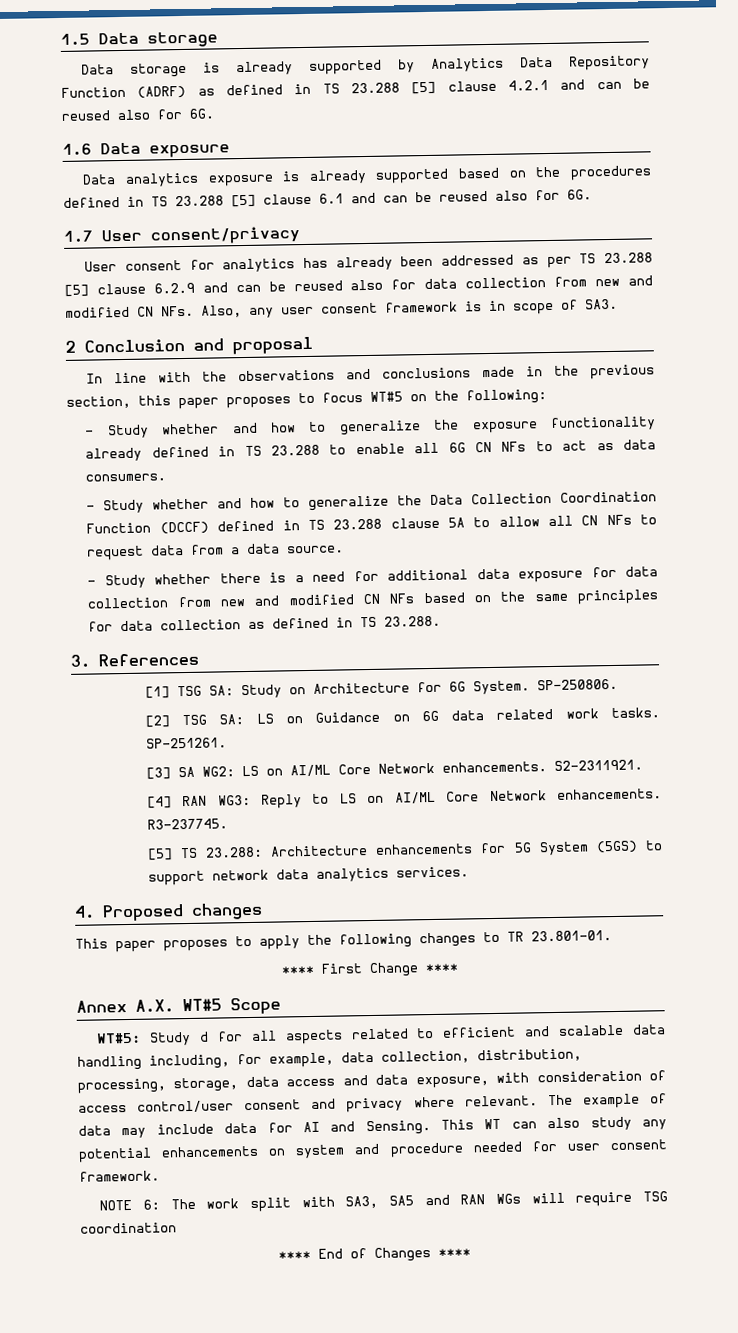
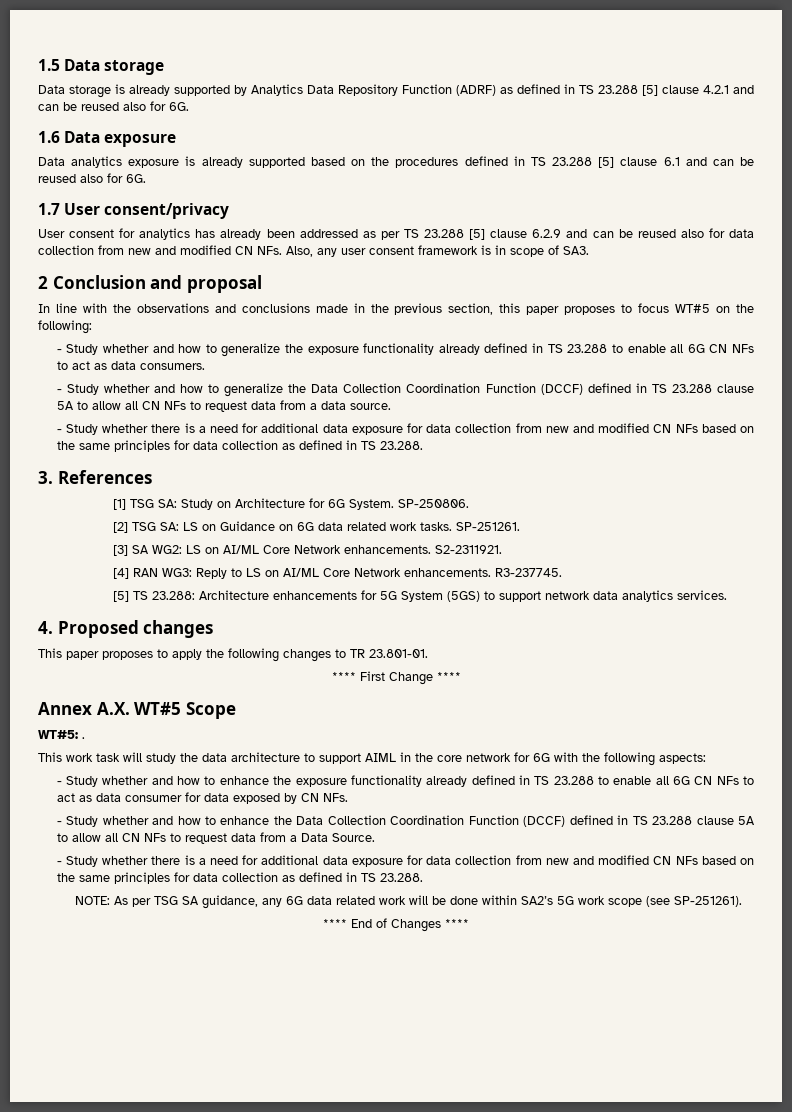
- WT#5: Study d for all aspects related to efficient and scalable data handling including, for example, data collection, distribution, processing, storage, data access and data exposure, with consideration of access control/user consent and privacy where relevant. The example of data may include data for AI and Sensing. This WT can also study any potential enhancements on system and procedure needed for user consent framework.
- NOTE 6: The work split with SA3, SA5 and RAN WGs will require TSG coordination
+ WT#5: .
+ This work task will study the data architecture to support AIML in the core network for 6G with the following aspects:
+ - Study whether and how to enhance the exposure functionality already defined in TS 23.288 to enable all 6G CN NFs to act as data consumer for data exposed by CN NFs.
+ - Study whether and how to enhance the Data Collection Coordination Function (DCCF) defined in TS 23.288 clause 5A to allow all CN NFs to request data from a Data Source.
+ - Study whether there is a need for additional data exposure for data collection from new and modified CN NFs based on the same principles for data collection as defined in TS 23.288.
+ NOTE: As per TSG SA guidance, any 6G data related work will be done within SA2’s 5G work scope (see SP-251261).

